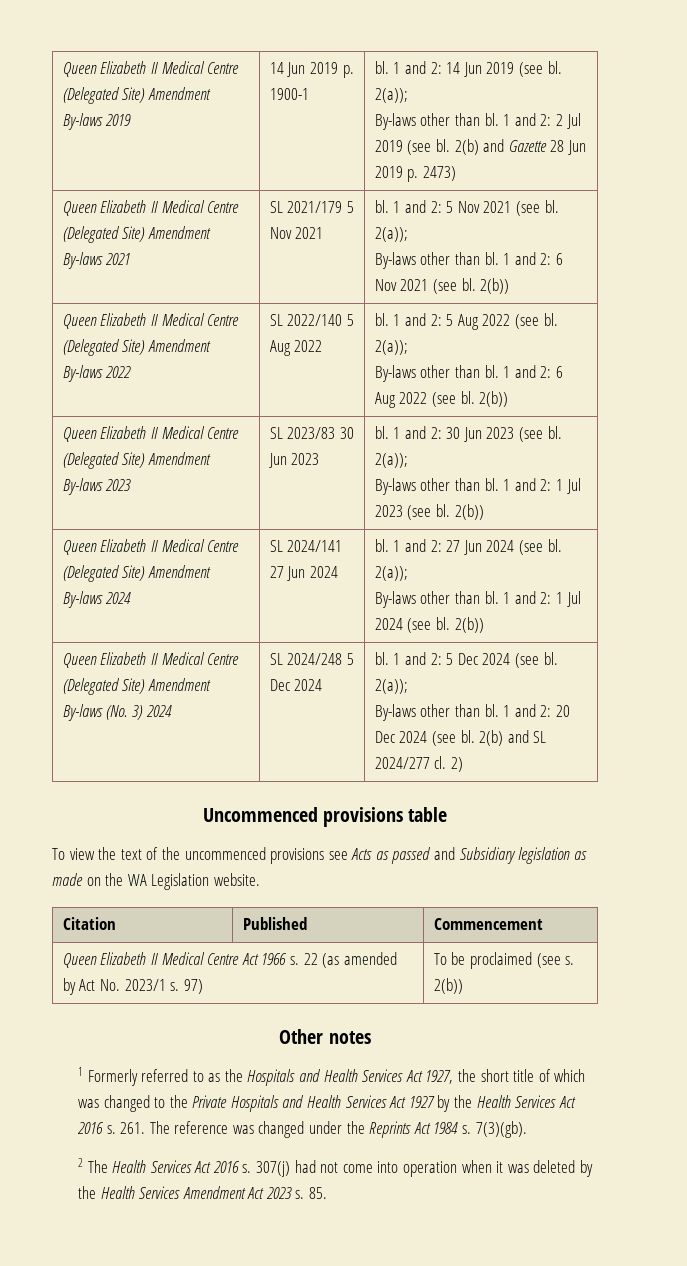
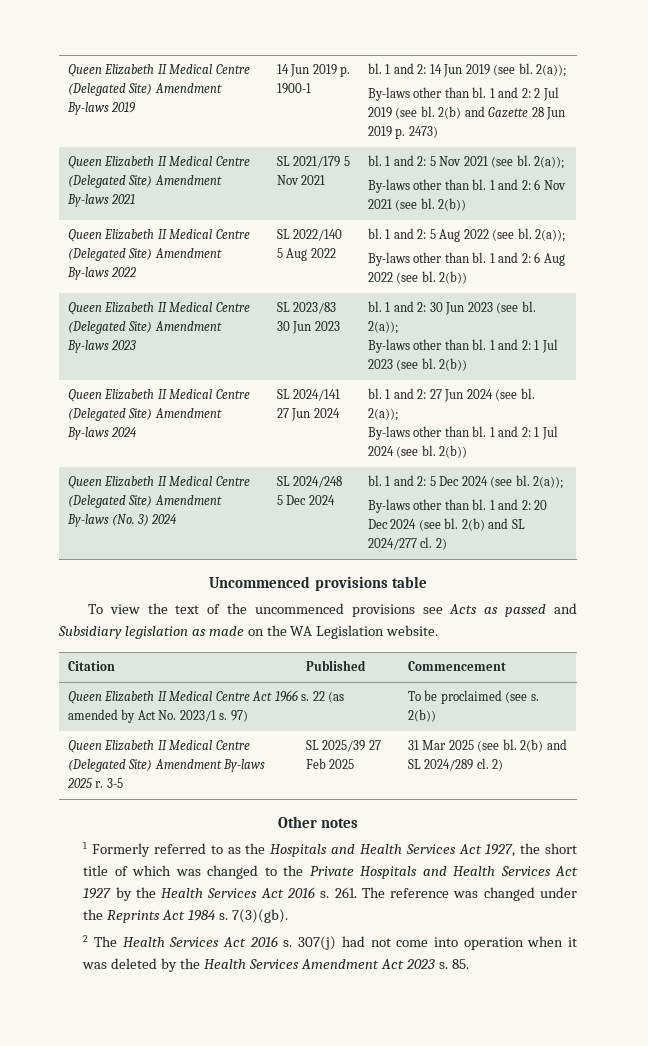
+ Queen Elizabeth II Medical Centre (Delegated Site) Amendment By-laws 2025 r. 3-5 | SL 2025/39 27 Feb 2025 | 31 Mar 2025 (see bl. 2(b) and SL 2024/289 cl. 2)

